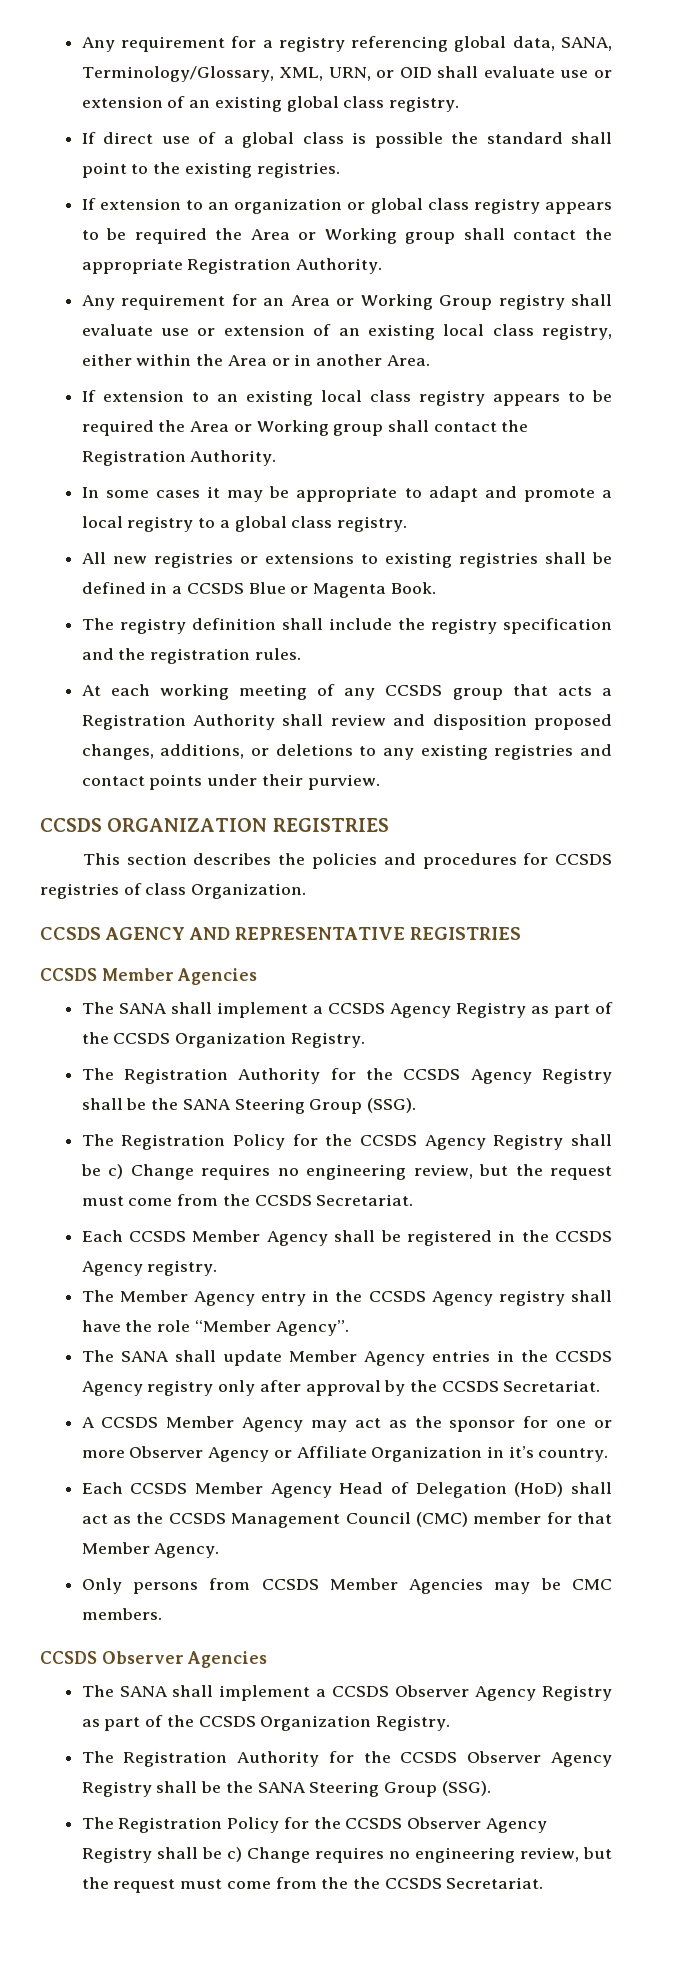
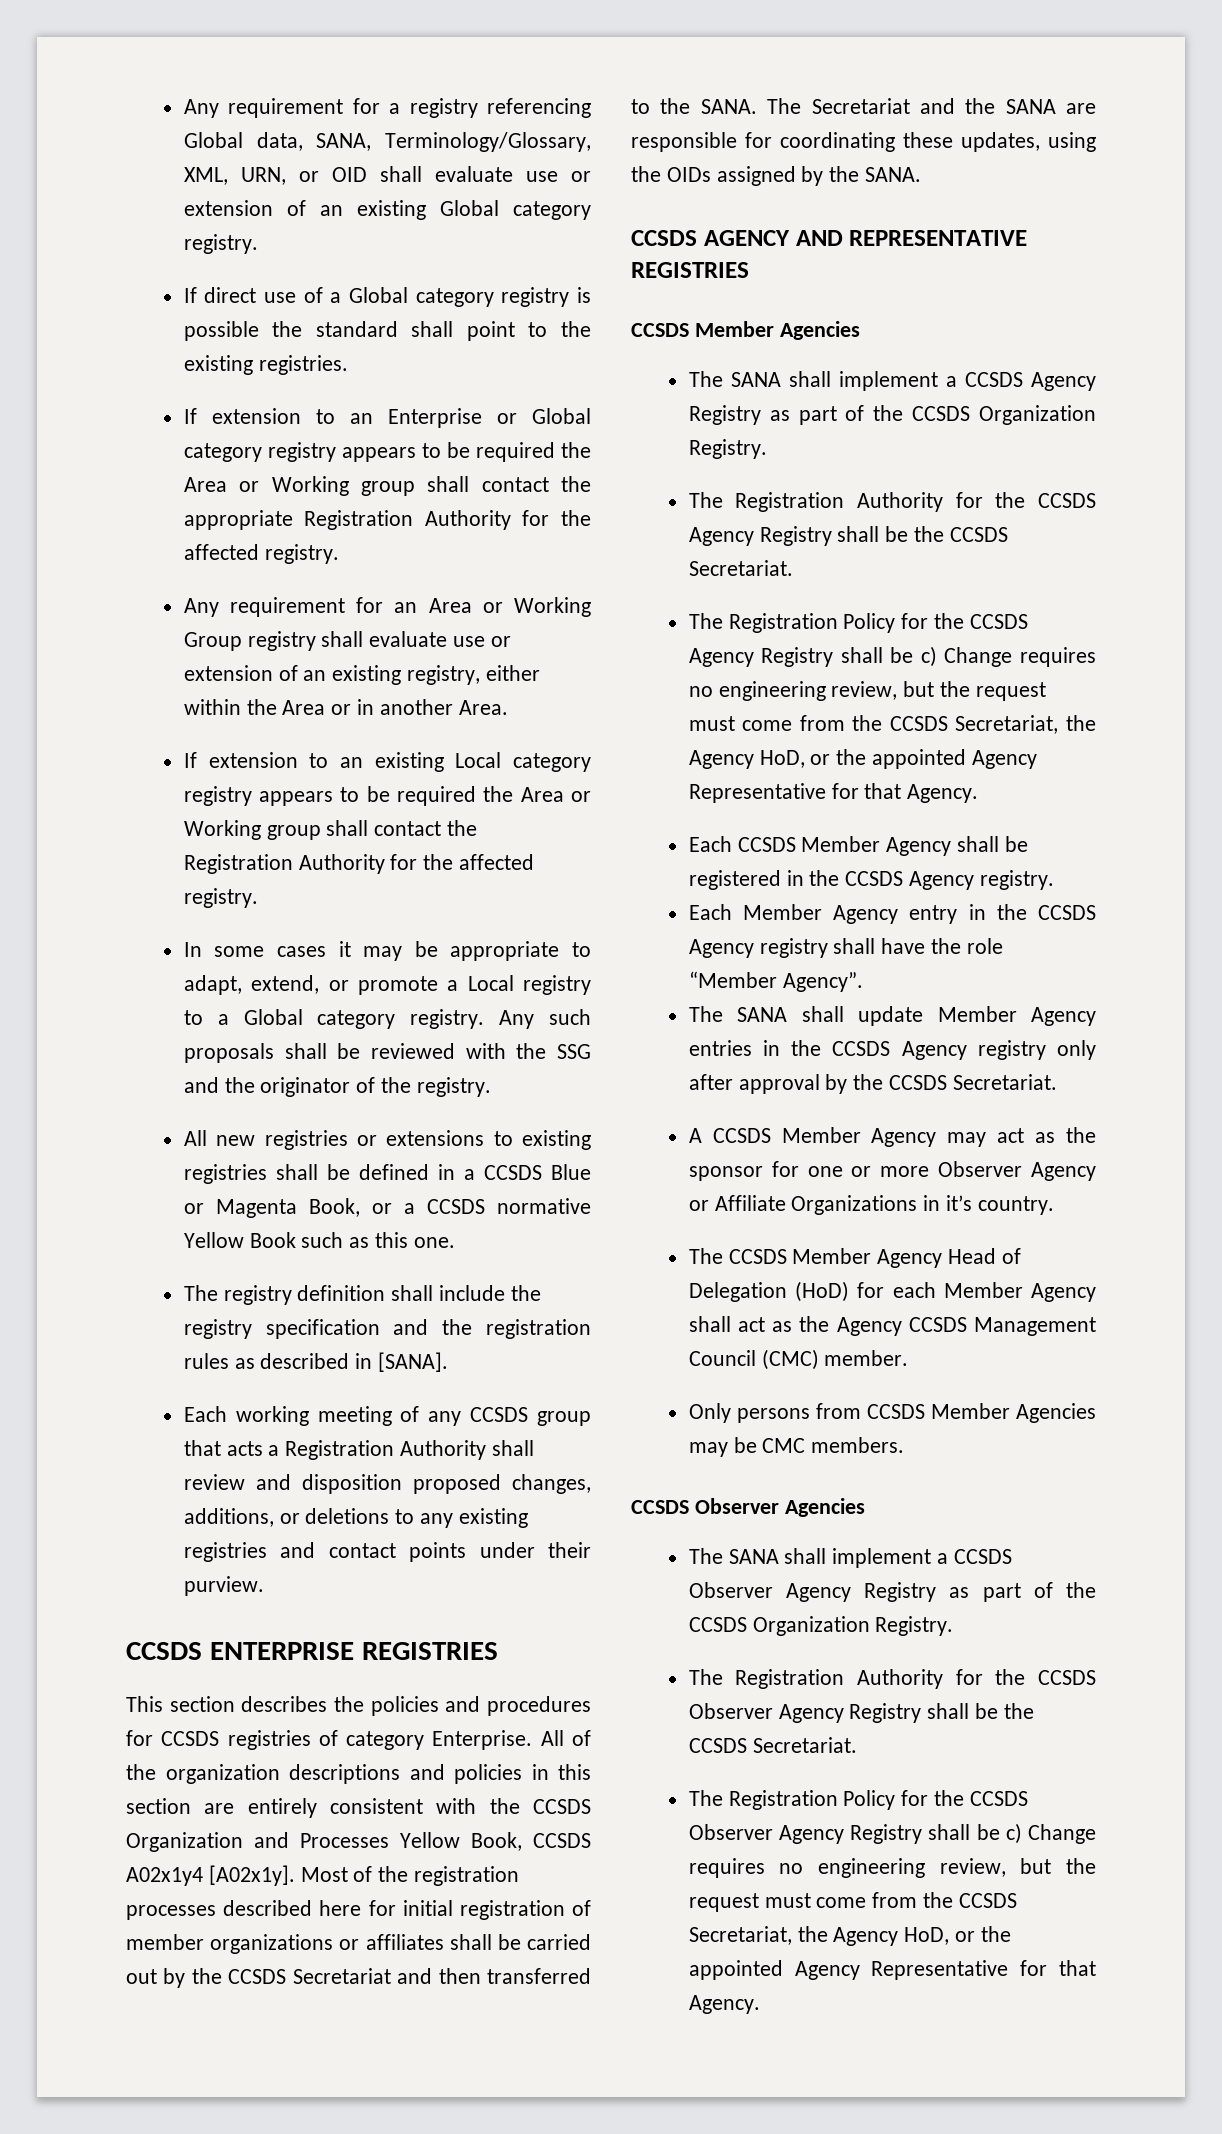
- Any requirement for a registry referencing global data, SANA, Terminology/Glossary, XML, URN, or OID shall evaluate use or extension of an existing global class registry.
+ Any requirement for a registry referencing Global data, SANA, Terminology/Glossary, XML, URN, or OID shall evaluate use or extension of an existing Global category registry.
- If direct use of a global class is possible the standard shall point to the existing registries.
+ If direct use of a Global category registry is possible the standard shall point to the existing registries.
- If extension to an organization or global class registry appears to be required the Area or Working group shall contact the appropriate Registration Authority.
+ If extension to an Enterprise or Global category registry appears to be required the Area or Working group shall contact the appropriate Registration Authority for the affected registry.
- Any requirement for an Area or Working Group registry shall evaluate use or extension of an existing local class registry, either within the Area or in another Area.
+ Any requirement for an Area or Working Group registry shall evaluate use or extension of an existing registry, either within the Area or in another Area.
- If extension to an existing local class registry appears to be required the Area or Working group shall contact the Registration Authority.
+ If extension to an existing Local category registry appears to be required the Area or Working group shall contact the Registration Authority for the affected registry.
- In some cases it may be appropriate to adapt and promote a local registry to a global class registry.
+ In some cases it may be appropriate to adapt, extend, or promote a Local registry to a Global category registry. Any such proposals shall be reviewed with the SSG and the originator of the registry.
- All new registries or extensions to existing registries shall be defined in a CCSDS Blue or Magenta Book.
+ All new registries or extensions to existing registries shall be defined in a CCSDS Blue or Magenta Book, or a CCSDS normative Yellow Book such as this one.
- The registry definition shall include the registry specification and the registration rules.
- At each working meeting of any CCSDS group that acts a Registration Authority shall review and disposition proposed changes, additions, or deletions to any existing registries and contact points under their purview.
+ The registry definition shall include the registry specification and the registration rules as described in [SANA].
+ Each working meeting of any CCSDS group that acts a Registration Authority shall review and disposition proposed changes, additions, or deletions to any existing registries and contact points under their purview.
- CCSDS ORGANIZATION REGISTRIES
+ CCSDS ENTERPRISE REGISTRIES
- This section describes the policies and procedures for CCSDS registries of class Organization.
+ This section describes the policies and procedures for CCSDS registries of category Enterprise. All of the organization descriptions and policies in this section are entirely consistent with the CCSDS Organization and Processes Yellow Book, CCSDS A02x1y4 [A02x1y]. Most of the registration processes described here for initial registration of member organizations or affiliates shall be carried out by the CCSDS Secretariat and then transferred to the SANA. The Secretariat and the SANA are responsible for coordinating these updates, using the OIDs assigned by the SANA.
- The Registration Authority for the CCSDS Agency Registry shall be the SANA Steering Group (SSG).
+ The Registration Authority for the CCSDS Agency Registry shall be the CCSDS Secretariat.
- The Registration Policy for the CCSDS Agency Registry shall be c) Change requires no engineering review, but the request must come from the CCSDS Secretariat.
+ The Registration Policy for the CCSDS Agency Registry shall be c) Change requires no engineering review, but the request must come from the CCSDS Secretariat, the Agency HoD, or the appointed Agency Representative for that Agency.
- The Member Agency entry in the CCSDS Agency registry shall have the role “Member Agency”.
+ Each Member Agency entry in the CCSDS Agency registry shall have the role “Member Agency”.
- A CCSDS Member Agency may act as the sponsor for one or more Observer Agency or Affiliate Organization in it’s country.
+ A CCSDS Member Agency may act as the sponsor for one or more Observer Agency or Affiliate Organizations in it’s country.
- Each CCSDS Member Agency Head of Delegation (HoD) shall act as the CCSDS Management Council (CMC) member for that Member Agency.
+ The CCSDS Member Agency Head of Delegation (HoD) for each Member Agency shall act as the Agency CCSDS Management Council (CMC) member.
- The Registration Authority for the CCSDS Observer Agency Registry shall be the SANA Steering Group (SSG).
+ The Registration Authority for the CCSDS Observer Agency Registry shall be the CCSDS Secretariat.
- The Registration Policy for the CCSDS Observer Agency Registry shall be c) Change requires no engineering review, but the request must come from the the CCSDS Secretariat.
+ The Registration Policy for the CCSDS Observer Agency Registry shall be c) Change requires no engineering review, but the request must come from the CCSDS Secretariat, the Agency HoD, or the appointed Agency Representative for that Agency.

